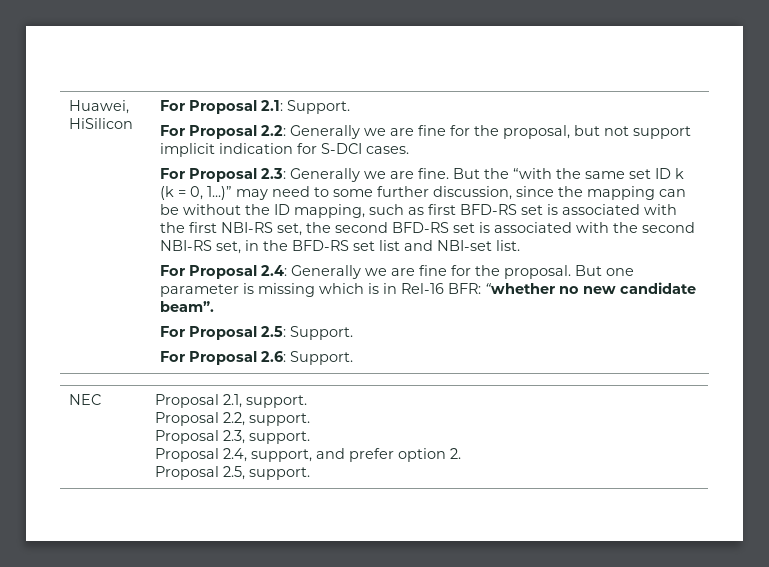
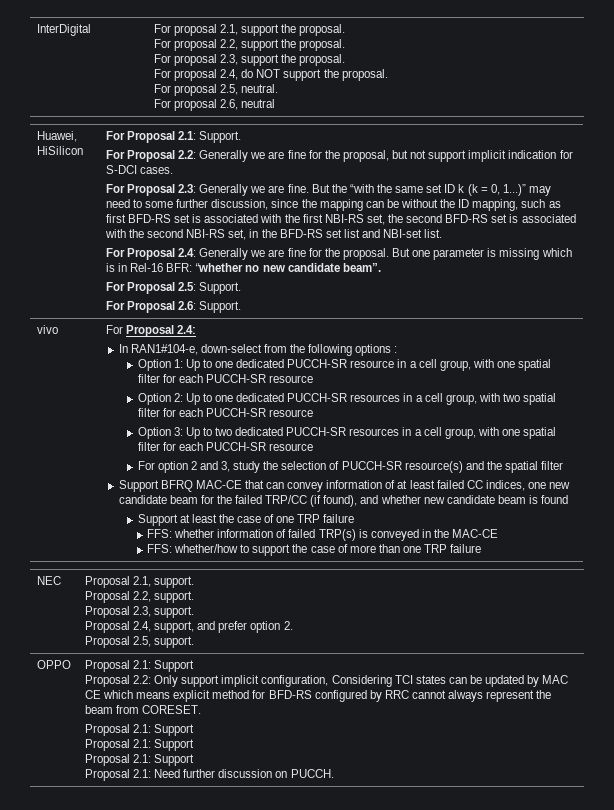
+ InterDigital | For proposal 2.1, support the proposal.
+ For proposal 2.2, support the proposal.
+ For proposal 2.3, support the proposal.
+ For proposal 2.4, do NOT support the proposal.
+ For proposal 2.5, neutral.
+ For proposal 2.6, neutral
+ vivo | For Proposal 2.4:
+ In RAN1#104-e, down-select from the following options :
+ Option 1: Up to one dedicated PUCCH-SR resource in a cell group, with one spatial filter for each PUCCH-SR resource
+ Option 2: Up to one dedicated PUCCH-SR resources in a cell group, with two spatial filter for each PUCCH-SR resource
+ Option 3: Up to two dedicated PUCCH-SR resources in a cell group, with one spatial filter for each PUCCH-SR resource
+ For option 2 and 3, study the selection of PUCCH-SR resource(s) and the spatial filter
+ Support BFRQ MAC-CE that can convey information of at least failed CC indices, one new candidate beam for the failed TRP/CC (if found), and whether new candidate beam is found
+ Support at least the case of one TRP failure
+ FFS: whether information of failed TRP(s) is conveyed in the MAC-CE
+ FFS: whether/how to support the case of more than one TRP failure
+ OPPO | Proposal 2.1: Support
+ Proposal 2.2: Only support implicit configuration, Considering TCI states can be updated by MAC CE which means explicit method for BFD-RS configured by RRC cannot always represent the beam from CORESET.
+ Proposal 2.1: Support
+ Proposal 2.1: Support
+ Proposal 2.1: Support
+ Proposal 2.1: Need further discussion on PUCCH.

